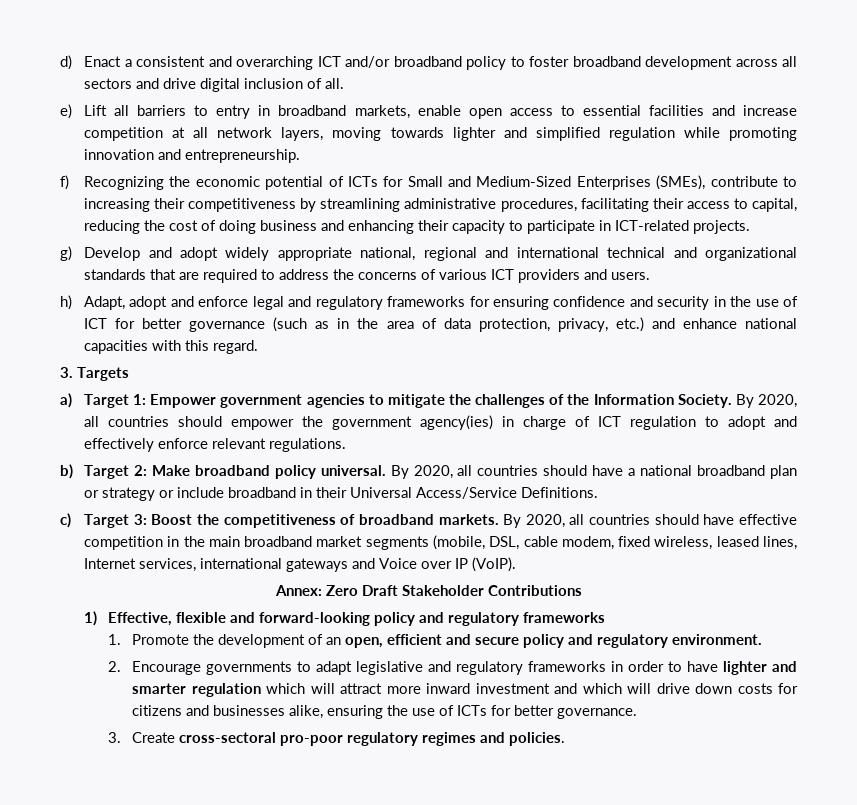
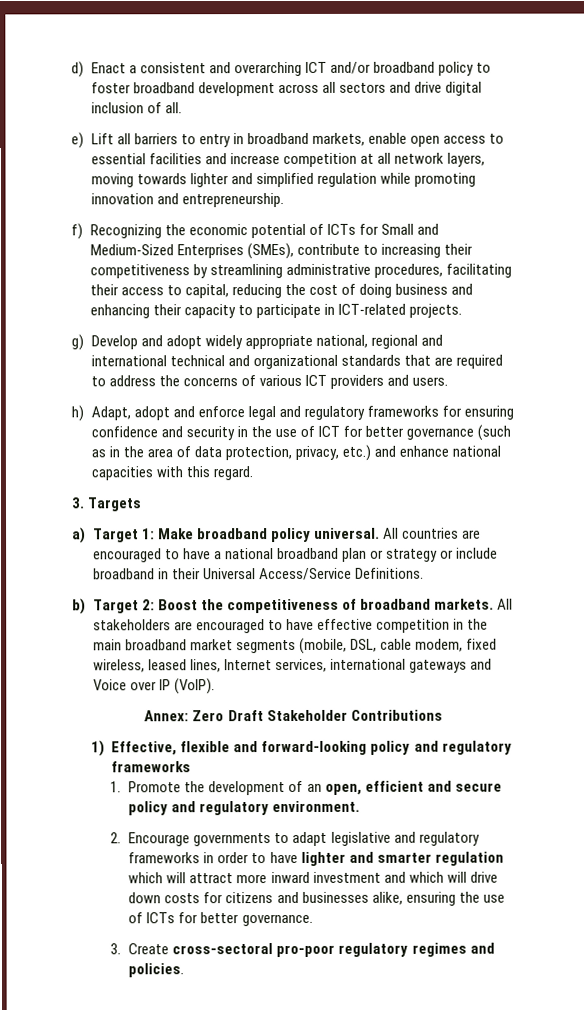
- a) Target 1: Empower government agencies to mitigate the challenges of the Information Society. By 2020, all countries should empower the government agency(ies) in charge of ICT regulation to adopt and effectively enforce relevant regulations.
- b) Target 2: Make broadband policy universal. By 2020, all countries should have a national broadband plan or strategy or include broadband in their Universal Access/Service Definitions.
+ a) Target 1: Make broadband policy universal. All countries are encouraged to have a national broadband plan or strategy or include broadband in their Universal Access/Service Definitions.
- c) Target 3: Boost the competitiveness of broadband markets.
+ b) Target 2: Boost the competitiveness of broadband markets.
- By 2020, all countries should have effective competition in the main broadband market segments (mobile, DSL, cable modem, fixed wireless, leased lines, Internet services, international gateways and Voice over IP (VoIP).
+ All stakeholders are encouraged to have effective competition in the main broadband market segments (mobile, DSL, cable modem, fixed wireless, leased lines, Internet services, international gateways and Voice over IP (VoIP).

